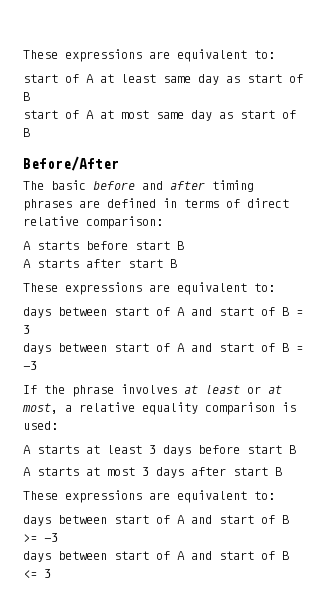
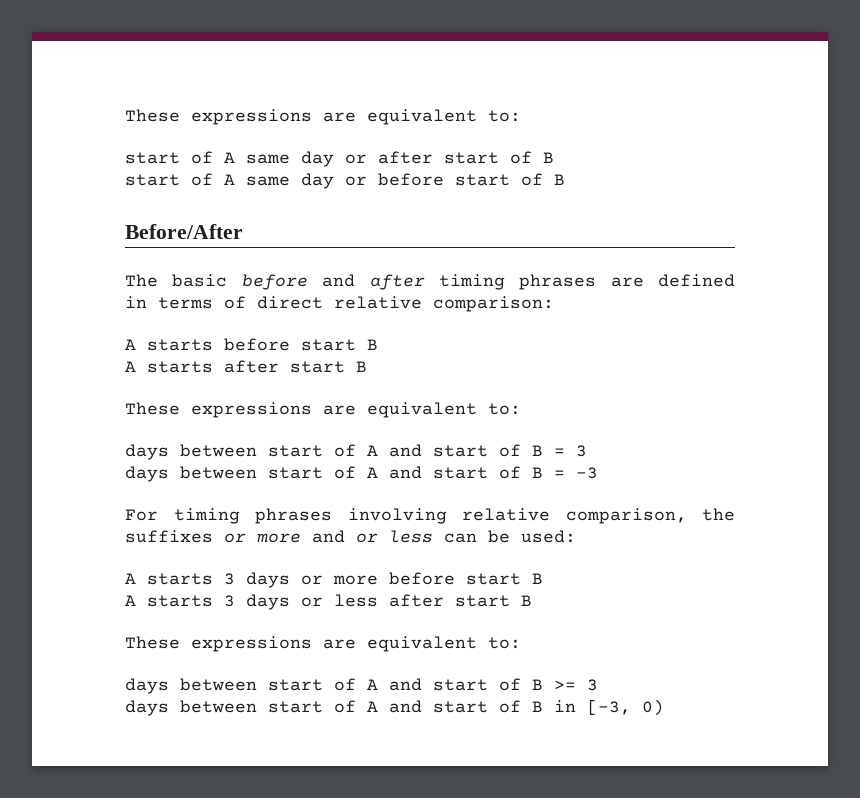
- start of A at least same day as start of B
+ start of A same day or after start of B
- start of A at most same day as start of B
+ start of A same day or before start of B
- If the phrase involves at least or at most, a relative equality comparison is used:
+ For timing phrases involving relative comparison, the suffixes or more and or less can be used:
- A starts at least 3 days before start B
- A starts at most 3 days after start B
+ A starts 3 days or more before start B
+ A starts 3 days or less after start B
- days between start of A and start of B >= -3
- days between start of A and start of B <= 3
+ days between start of A and start of B >= 3
+ days between start of A and start of B in [-3, 0)

